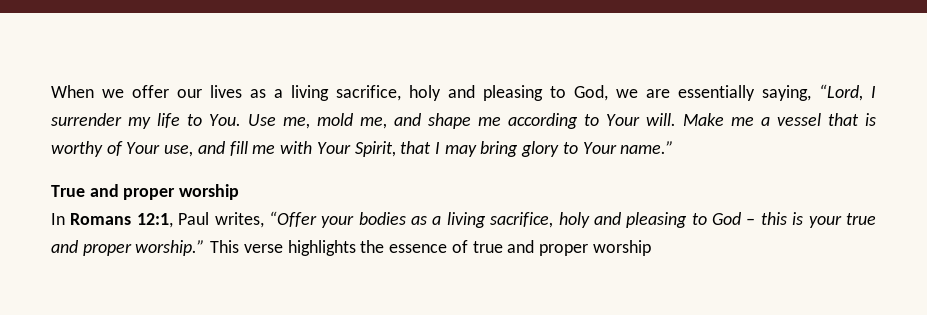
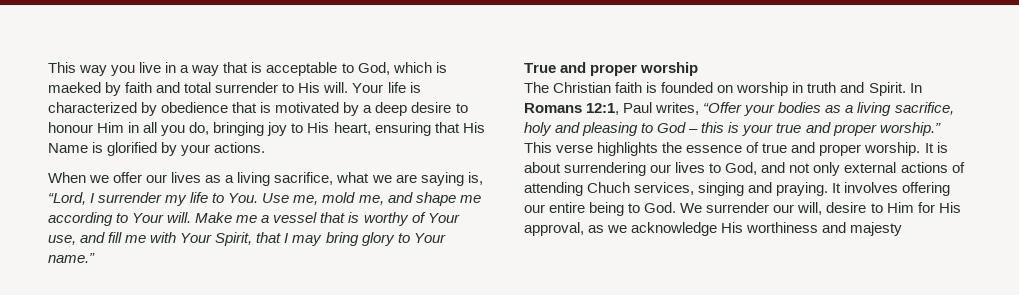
+ This way you live in a way that is acceptable to God, which is maeked by faith and total surrender to His will. Your life is characterized by obedience that is motivated by a deep desire to honour Him in all you do, bringing joy to His heart, ensuring that His Name is glorified by your actions.
- When we offer our lives as a living sacrifice, holy and pleasing to God, we are essentially saying, “Lord, I surrender my life to You. Use me, mold me, and shape me according to Your will.
+ When we offer our lives as a living sacrifice, what we are saying is, “Lord, I surrender my life to You. Use me, mold me, and shape me according to Your will.
+ The Christian faith is founded on worship in truth and Spirit.
- This verse highlights the essence of true and proper worship
+ This verse highlights the essence of true and proper worship. It is about surrendering our lives to God, and not only external actions of attending Chuch services, singing and praying. It involves offering our entire being to God. We surrender our will, desire to Him for His approval, as we acknowledge His worthiness and majesty

